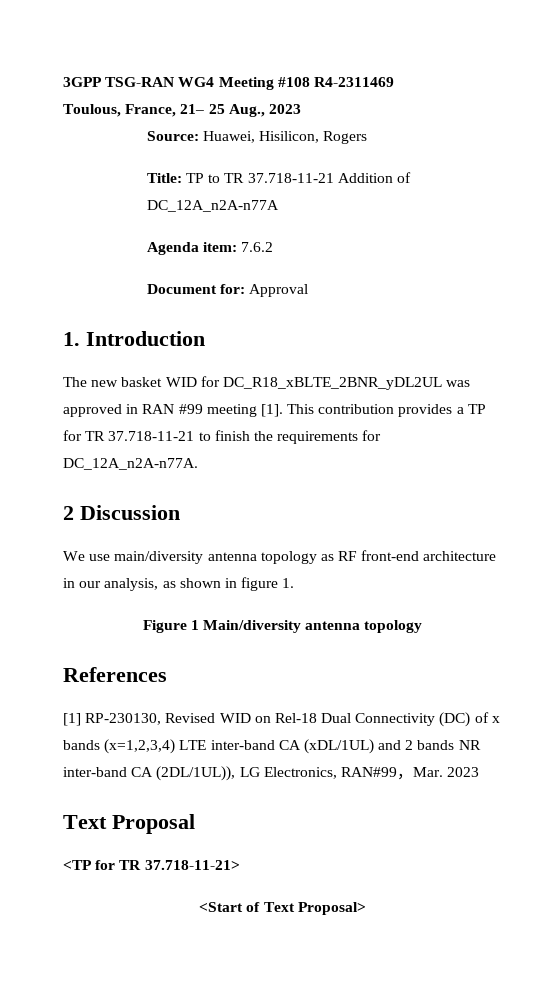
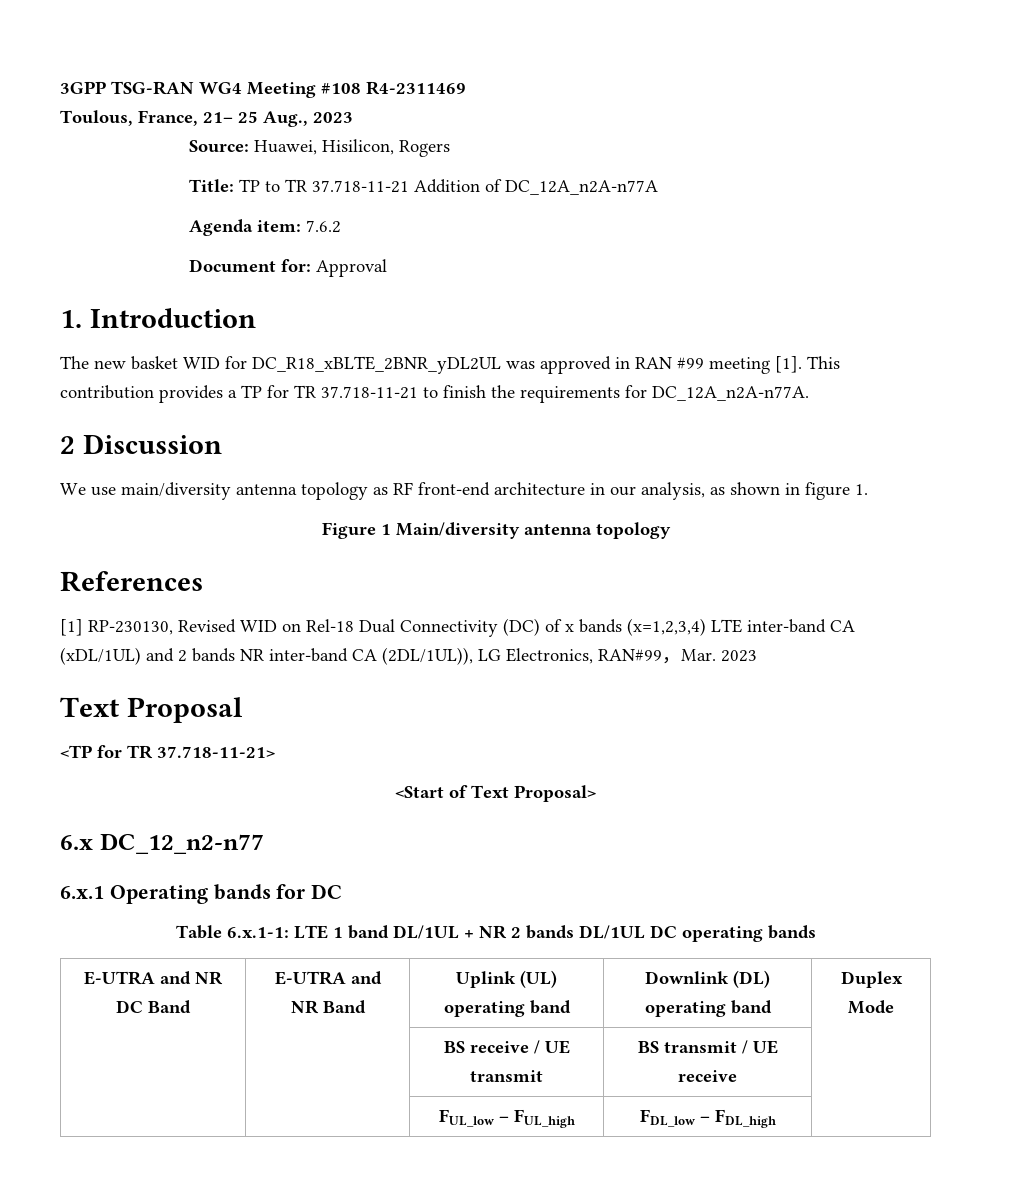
+ 6.x DC_12_n2-n77
+ 6.x.1 Operating bands for DC
+ Table 6.x.1-1: LTE 1 band DL/1UL + NR 2 bands DL/1UL DC operating bands
+ E-UTRA and NR DC Band | E-UTRA and NR Band | Uplink (UL) operating band | Downlink (DL) operating band | Duplex Mode
+ | | BS receive / UE transmit | BS transmit / UE receive |
+ | | FUL_low – FUL_high | FDL_low – FDL_high |

